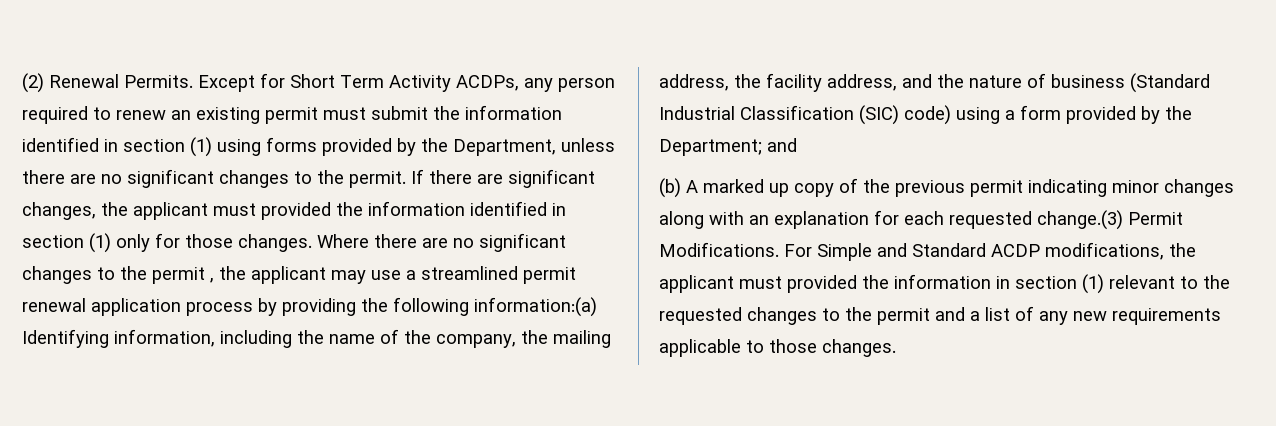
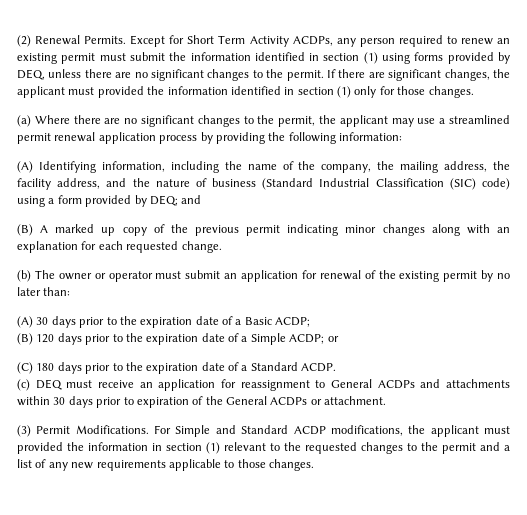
- Except for Short Term Activity ACDPs, any person required to renew an existing permit must submit the information identified in section (1) using forms provided by the Department, unless there are no significant changes to the permit.
+ Except for Short Term Activity ACDPs, any person required to renew an existing permit must submit the information identified in section (1) using forms provided by DEQ, unless there are no significant changes to the permit.
- If there are significant changes, the applicant must provided the information identified in section (1) only for those changes. Where there are no significant changes to the permit , the applicant may use a streamlined permit renewal application process by providing the following information:(a) Identifying information, including the name of the company, the mailing address, the facility address, and the nature of business (Standard Industrial Classification (SIC) code) using a form provided by the Department;
+ If there are significant changes, the applicant must provided the information identified in section (1) only for those changes.
+ (a) Where there are no significant changes to the permit, the applicant may use a streamlined permit renewal application process by providing the following information:
+ (A) Identifying information, including the name of the company, the mailing address, the facility address, and the nature of business (Standard Industrial Classification (SIC) code) using a form provided by DEQ;
- (b) A marked up copy of the previous permit indicating minor changes along with an explanation for each requested change.(3) Permit Modifications.
+ (B) A marked up copy of the previous permit indicating minor changes along with an explanation for each requested change.
+ (b) The owner or operator must submit an application for renewal of the existing permit by no later than:
+ (A) 30 days prior to the expiration date of a Basic ACDP;
+ (B) 120 days prior to the expiration date of a Simple ACDP; or
+ (C) 180 days prior to the expiration date of a Standard ACDP.
+ (c) DEQ must receive an application for reassignment to General ACDPs and attachments within 30 days prior to expiration of the General ACDPs or attachment.
+ (3) Permit Modifications.

